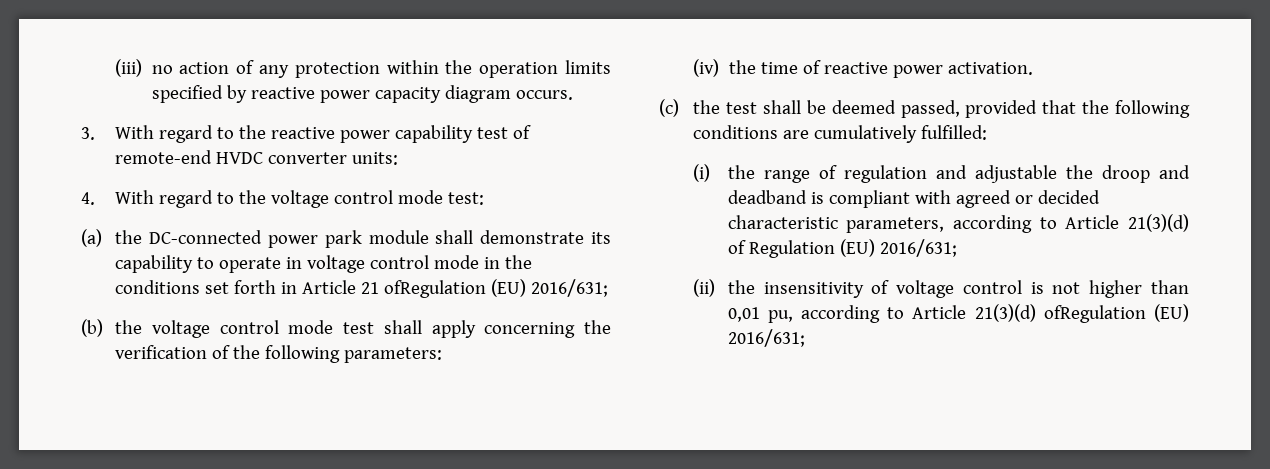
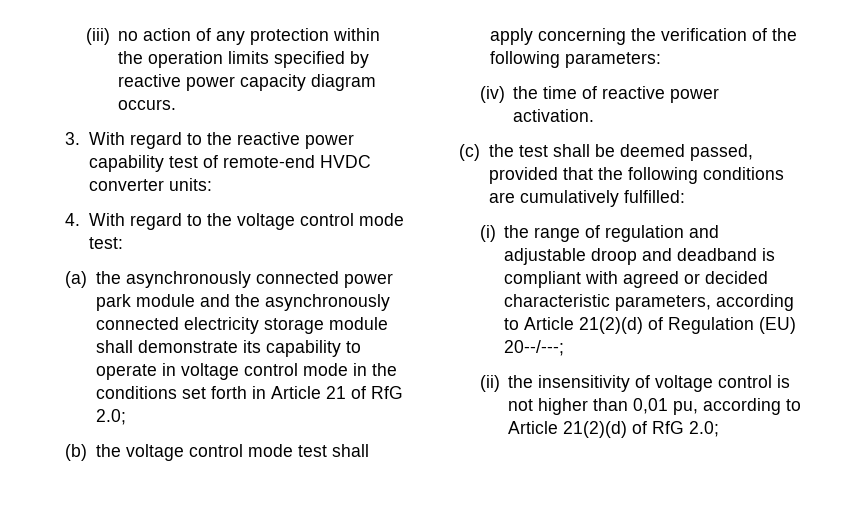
- (a) the DC-connected power park module shall demonstrate its capability to operate in voltage control mode in the conditions set forth in Article 21 ofRegulation (EU) 2016/631;
+ (a) the asynchronously connected power park module and the asynchronously connected electricity storage module shall demonstrate its capability to operate in voltage control mode in the conditions set forth in Article 21 of RfG 2.0;
- (i) the range of regulation and adjustable the droop and deadband is compliant with agreed or decided characteristic parameters, according to Article 21(3)(d) of Regulation (EU) 2016/631;
+ (i) the range of regulation and adjustable droop and deadband is compliant with agreed or decided characteristic parameters, according to Article 21(2)(d) of Regulation (EU) 20--/---;
- (ii) the insensitivity of voltage control is not higher than 0,01 pu, according to Article 21(3)(d) ofRegulation (EU) 2016/631;
+ (ii) the insensitivity of voltage control is not higher than 0,01 pu, according to Article 21(2)(d) of RfG 2.0;

